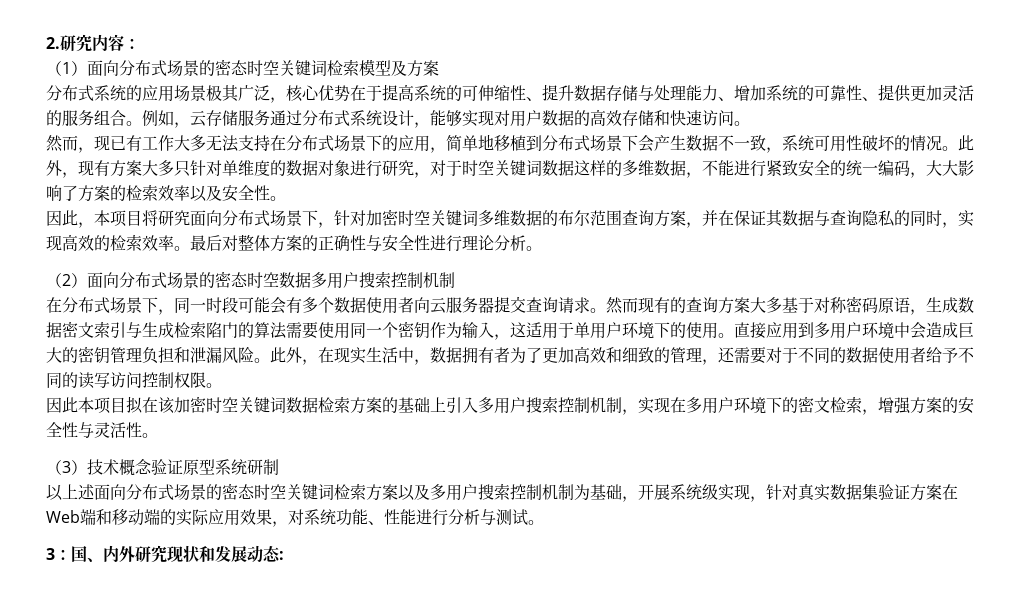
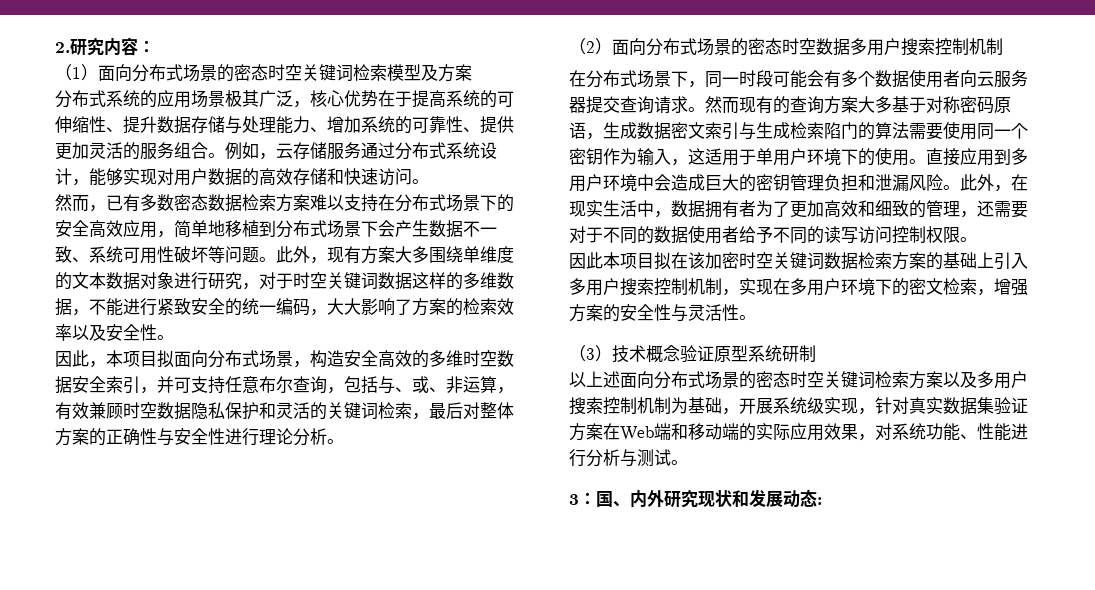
- 然而，现已有工作大多无法支持在分布式场景下的应用，简单地移植到分布式场景下会产生数据不一致，系统可用性破坏的情况。
+ 然而，已有多数密态数据检索方案难以支持在分布式场景下的安全高效应用，简单地移植到分布式场景下会产生数据不一致、系统可用性破坏等问题。
- 此外，现有方案大多只针对单维度的数据对象进行研究，对于时空关键词数据这样的多维数据，不能进行紧致安全的统一编码，大大影响了方案的检索效率以及安全性。
+ 此外，现有方案大多围绕单维度的文本数据对象进行研究，对于时空关键词数据这样的多维数据，不能进行紧致安全的统一编码，大大影响了方案的检索效率以及安全性。
- 因此，本项目将研究面向分布式场景下，针对加密时空关键词多维数据的布尔范围查询方案，并在保证其数据与查询隐私的同时，实现高效的检索效率。最后对整体方案的正确性与安全性进行理论分析。
+ 因此，本项目拟面向分布式场景，构造安全高效的多维时空数据安全索引，并可支持任意布尔查询，包括与、或、非运算，有效兼顾时空数据隐私保护和灵活的关键词检索，最后对整体方案的正确性与安全性进行理论分析。

